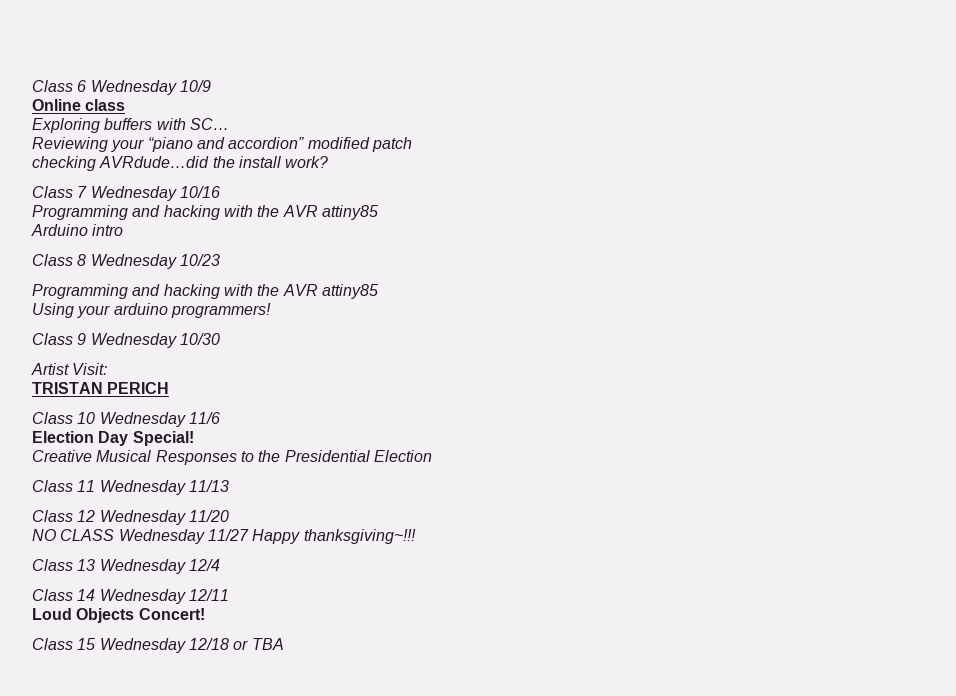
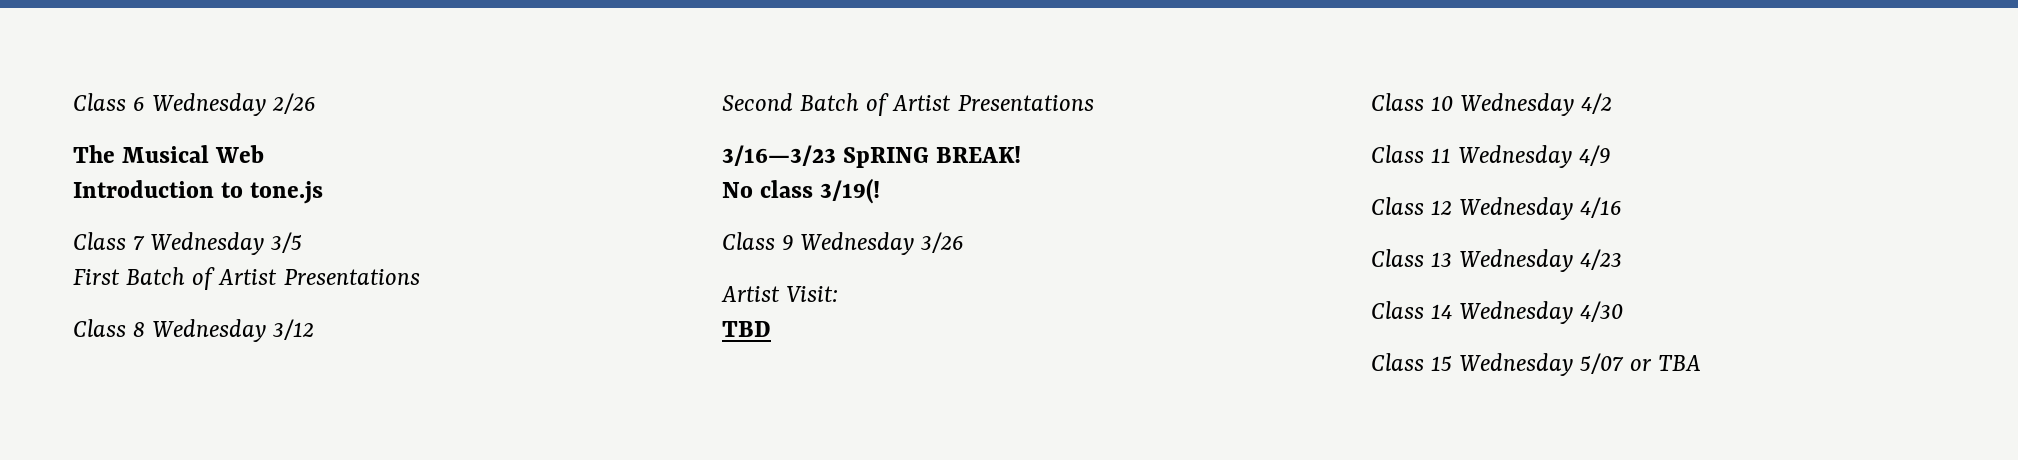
- Class 6 Wednesday 10/9
- Online class
- Exploring buffers with SC…
- Reviewing your “piano and accordion” modified patch
- checking AVRdude…did the install work?
- Class 7 Wednesday 10/16
- Programming and hacking with the AVR attiny85
- Arduino intro
- Class 8 Wednesday 10/23
- Programming and hacking with the AVR attiny85
- Using your arduino programmers!
+ Class 6 Wednesday 2/26
+ The Musical Web
+ Introduction to tone.js
+ Class 7 Wednesday 3/5
+ First Batch of Artist Presentations
+ Class 8 Wednesday 3/12
+ Second Batch of Artist Presentations
+ 3/16—3/23 SpRING BREAK!
+ No class 3/19(!
- Class 9 Wednesday 10/30
+ Class 9 Wednesday 3/26
- TRISTAN PERICH
+ TBD
- Class 10 Wednesday 11/6
- Election Day Special!
- Creative Musical Responses to the Presidential Election
+ Class 10 Wednesday 4/2
- Class 11 Wednesday 11/13
+ Class 11 Wednesday 4/9
- Class 12 Wednesday 11/20
- NO CLASS Wednesday 11/27 Happy thanksgiving~!!!
+ Class 12 Wednesday 4/16
- Class 13 Wednesday 12/4
+ Class 13 Wednesday 4/23
- Class 14 Wednesday 12/11
- Loud Objects Concert!
+ Class 14 Wednesday 4/30
- Class 15 Wednesday 12/18 or TBA
+ Class 15 Wednesday 5/07 or TBA

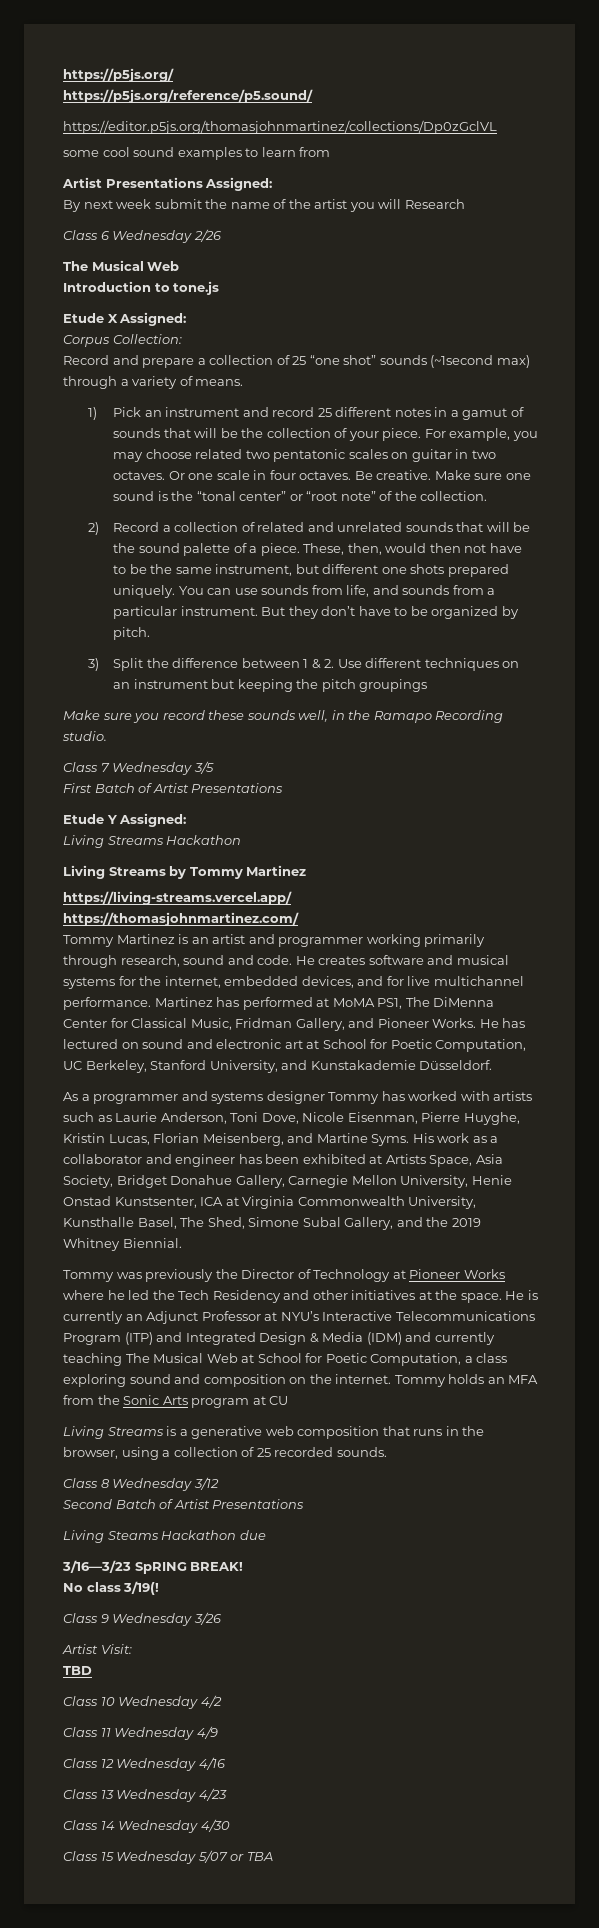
+ https://p5js.org/
+ https://p5js.org/reference/p5.sound/
+ https://editor.p5js.org/thomasjohnmartinez/collections/Dp0zGclVL
+ some cool sound examples to learn from
+ Artist Presentations Assigned:
+ By next week submit the name of the artist you will Research
+ Etude X Assigned:
+ Corpus Collection:
+ Record and prepare a collection of 25 “one shot” sounds (~1second max) through a variety of means.
+ 1) Pick an instrument and record 25 different notes in a gamut of sounds that will be the collection of your piece. For example, you may choose related two pentatonic scales on guitar in two octaves. Or one scale in four octaves. Be creative. Make sure one sound is the “tonal center” or “root note” of the collection.
+ 2) Record a collection of related and unrelated sounds that will be the sound palette of a piece. These, then, would then not have to be the same instrument, but different one shots prepared uniquely. You can use sounds from life, and sounds from a particular instrument. But they don’t have to be organized by pitch.
+ 3) Split the difference between 1 & 2. Use different techniques on an instrument but keeping the pitch groupings
+ Make sure you record these sounds well, in the Ramapo Recording studio.
+ Etude Y Assigned:
+ Living Streams Hackathon
+ Living Streams by Tommy Martinez
+ https://living-streams.vercel.app/
+ https://thomasjohnmartinez.com/
+ Tommy Martinez is an artist and programmer working primarily through research, sound and code. He creates software and musical systems for the internet, embedded devices, and for live multichannel performance. Martinez has performed at MoMA PS1, The DiMenna Center for Classical Music, Fridman Gallery, and Pioneer Works. He has lectured on sound and electronic art at School for Poetic Computation, UC Berkeley, Stanford University, and Kunstakademie Düsseldorf.
+ As a programmer and systems designer Tommy has worked with artists such as Laurie Anderson, Toni Dove, Nicole Eisenman, Pierre Huyghe, Kristin Lucas, Florian Meisenberg, and Martine Syms. His work as a collaborator and engineer has been exhibited at Artists Space, Asia Society, Bridget Donahue Gallery, Carnegie Mellon University, Henie Onstad Kunstsenter, ICA at Virginia Commonwealth University, Kunsthalle Basel, The Shed, Simone Subal Gallery, and the 2019 Whitney Biennial.
+ Tommy was previously the Director of Technology at Pioneer Works where he led the Tech Residency and other initiatives at the space. He is currently an Adjunct Professor at NYU’s Interactive Telecommunications Program (ITP) and Integrated Design & Media (IDM) and currently teaching The Musical Web at School for Poetic Computation, a class exploring sound and composition on the internet. Tommy holds an MFA from the Sonic Arts program at CU
+ Living Streams is a generative web composition that runs in the browser, using a collection of 25 recorded sounds.
+ Living Steams Hackathon due

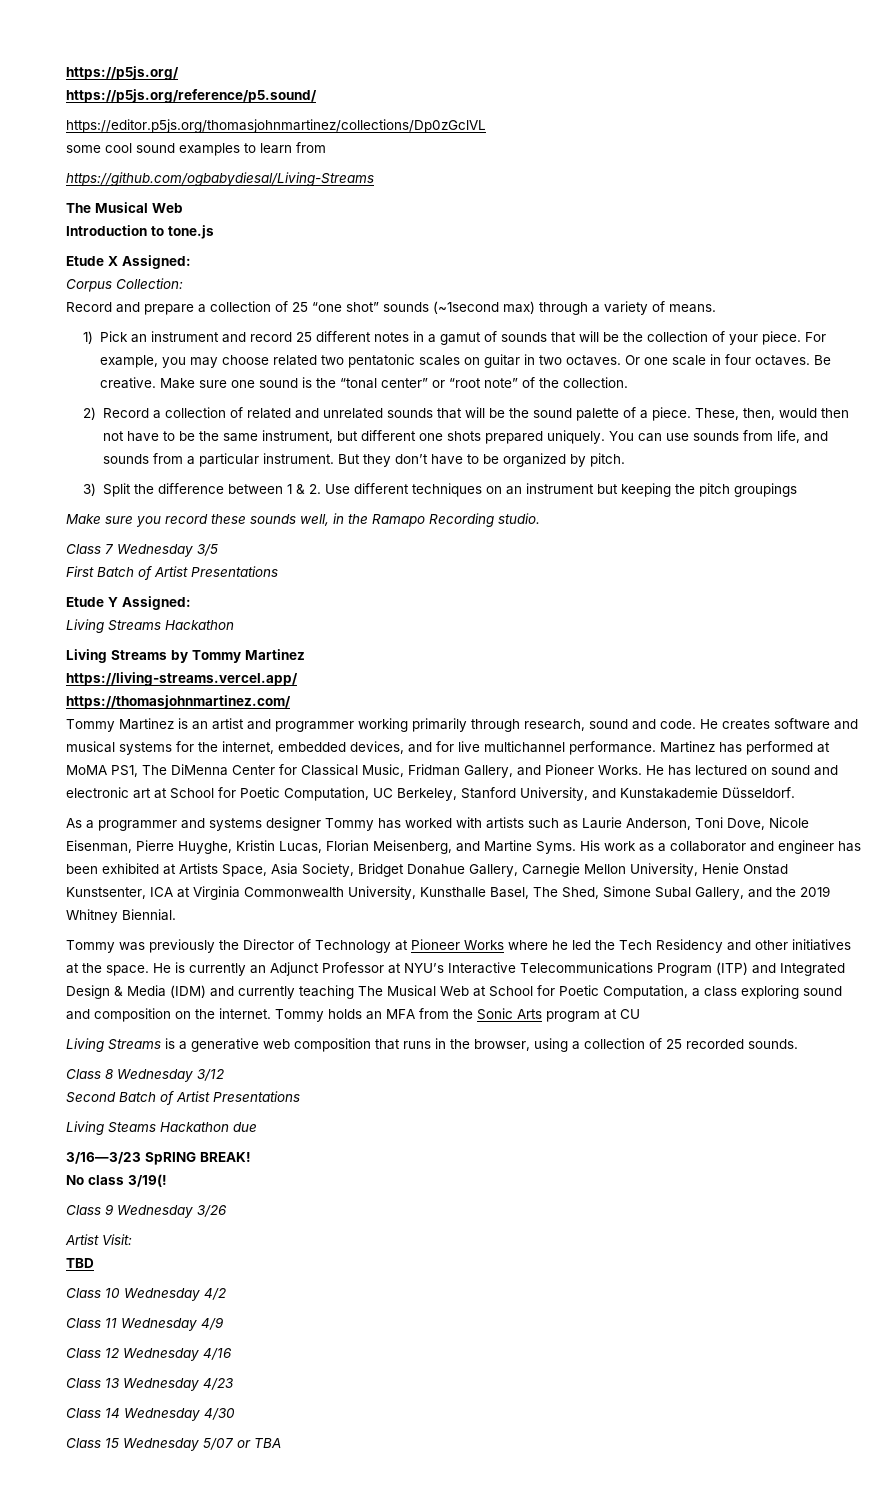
- Artist Presentations Assigned:
- By next week submit the name of the artist you will Research
- Class 6 Wednesday 2/26
+ https://github.com/ogbabydiesal/Living-Streams

